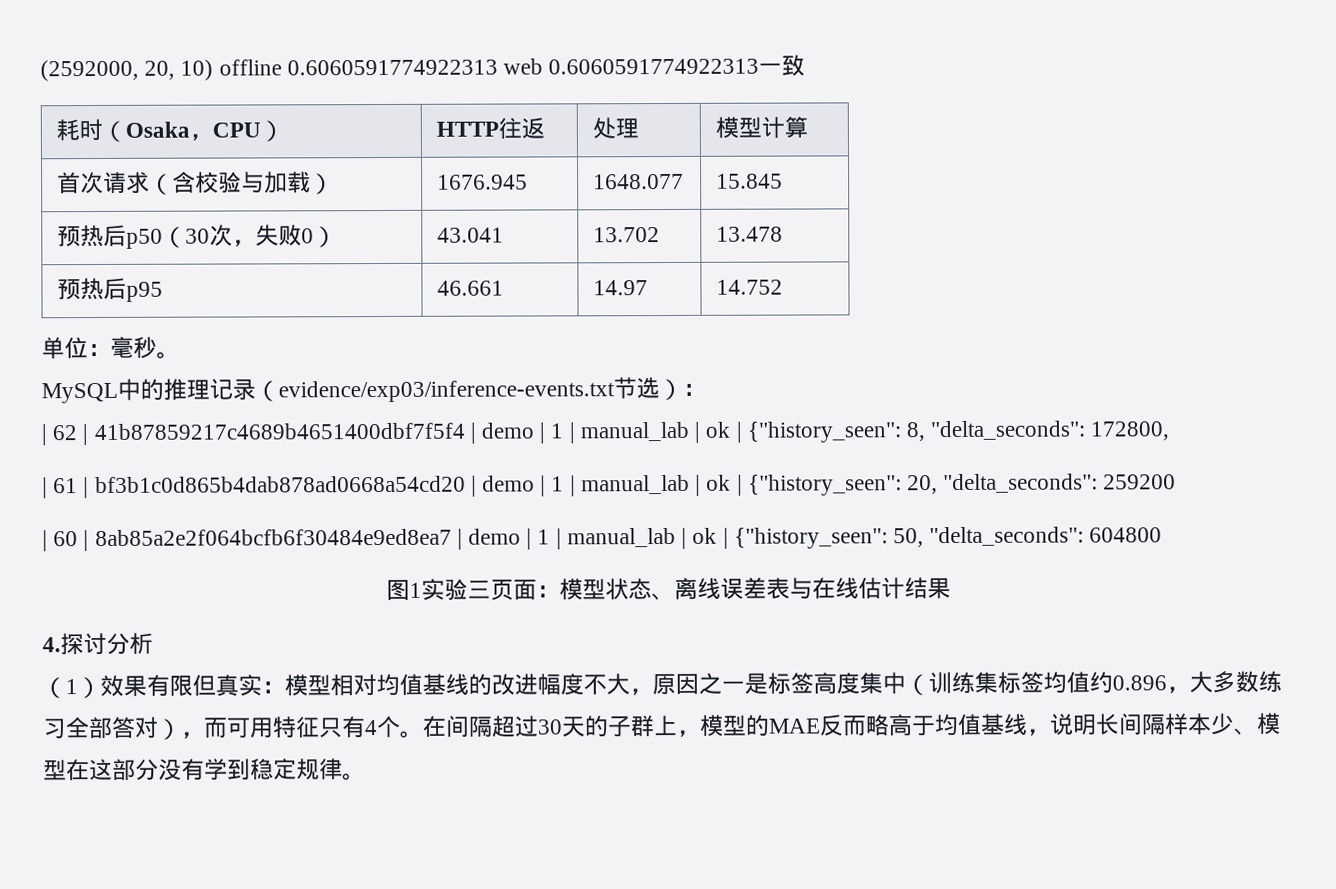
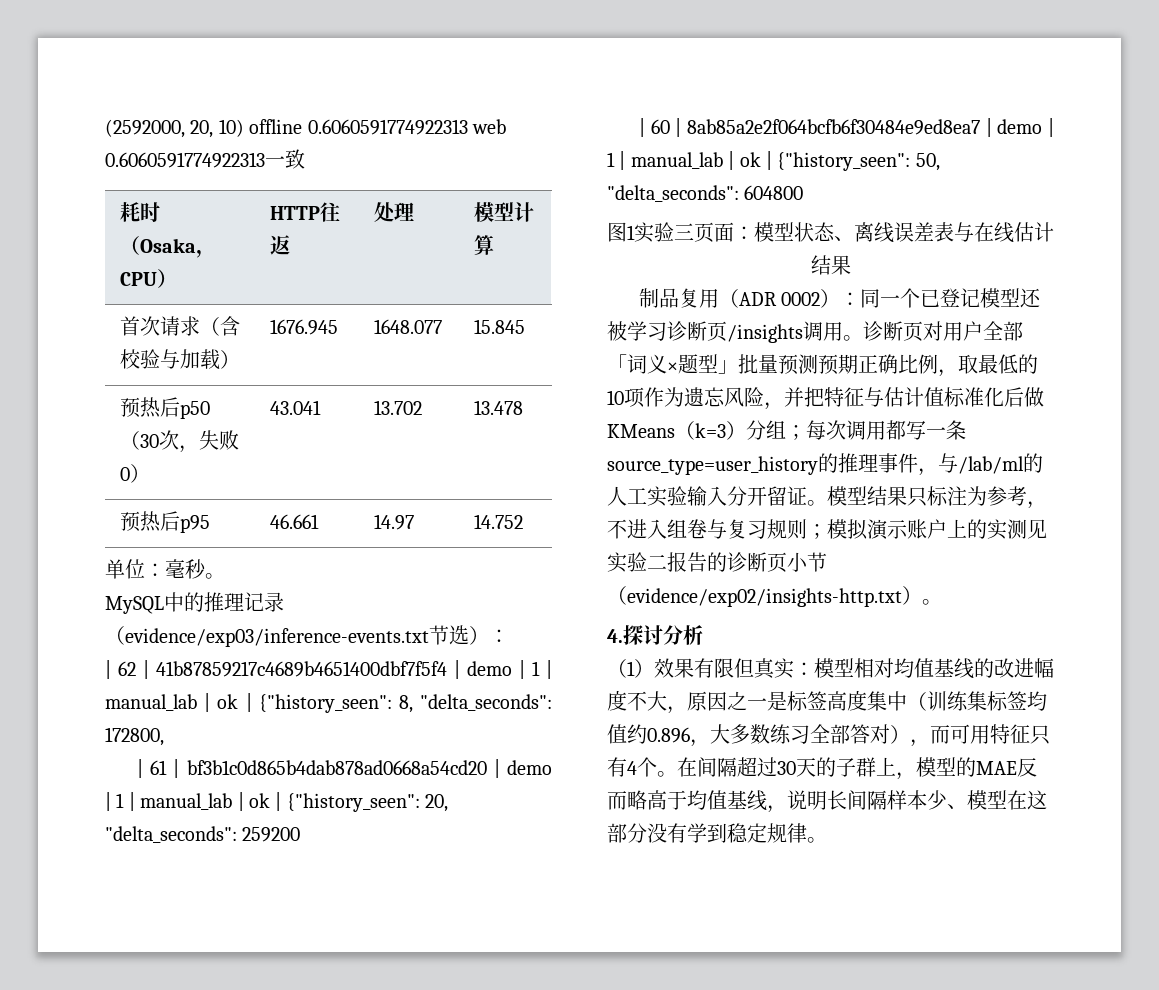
+ 制品复用（ADR 0002）：同一个已登记模型还被学习诊断页/insights调用。诊断页对用户全部「词义×题型」批量预测预期正确比例，取最低的10项作为遗忘风险，并把特征与估计值标准化后做KMeans（k=3）分组；每次调用都写一条source_type=user_history的推理事件，与/lab/ml的人工实验输入分开留证。模型结果只标注为参考，不进入组卷与复习规则；模拟演示账户上的实测见实验二报告的诊断页小节（evidence/exp02/insights-http.txt）。

